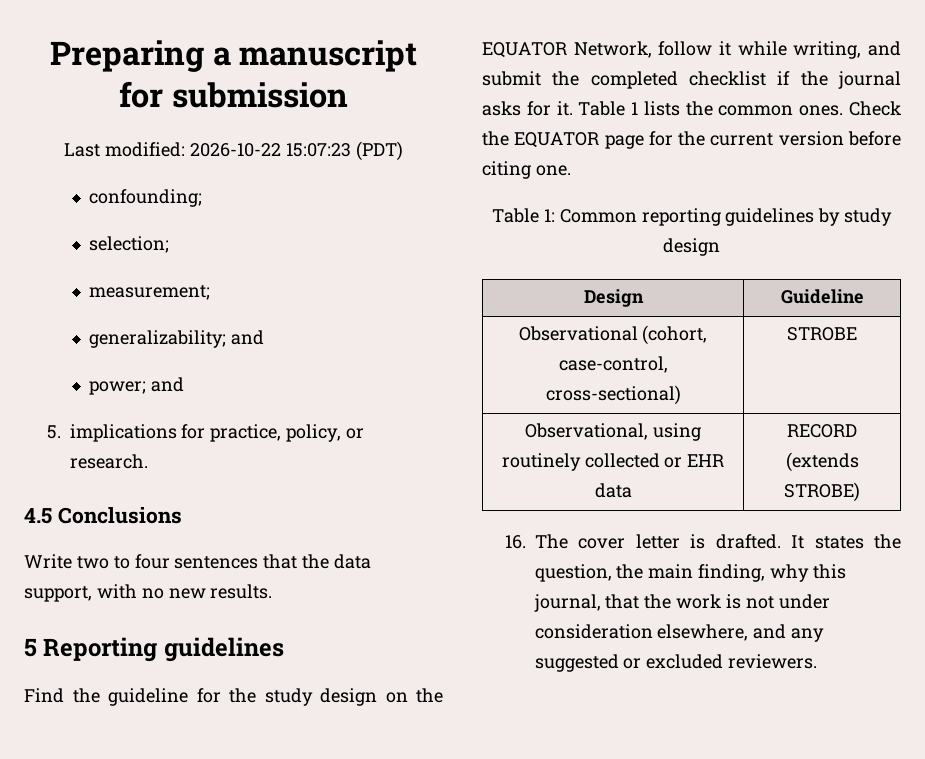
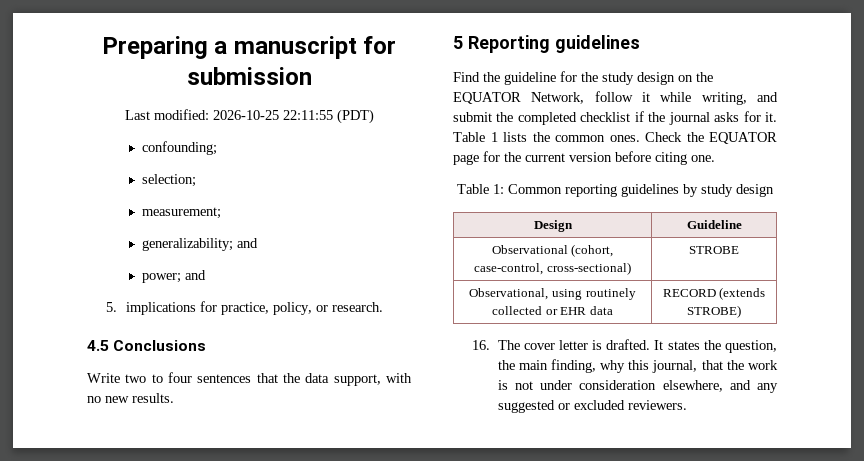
- Last modified: 2026-10-22 15:07:23 (PDT)
+ Last modified: 2026-10-25 22:11:55 (PDT)

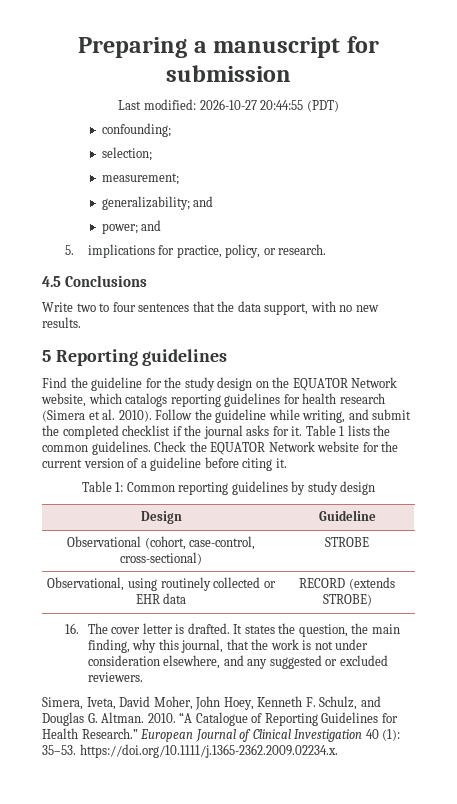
- Last modified: 2026-10-25 22:11:55 (PDT)
+ Last modified: 2026-10-27 20:44:55 (PDT)
- Find the guideline for the study design on the EQUATOR Network, follow it while writing, and submit the completed checklist if the journal asks for it.
+ Find the guideline for the study design on the EQUATOR Network website, which catalogs reporting guidelines for health research (Simera et al. 2010). Follow the guideline while writing, and submit the completed checklist if the journal asks for it.
- Table 1 lists the common ones.
+ Table 1 lists the common guidelines.
- Check the EQUATOR page for the current version before citing one.
+ Check the EQUATOR Network website for the current version of a guideline before citing it.
+ Simera, Iveta, David Moher, John Hoey, Kenneth F. Schulz, and Douglas G. Altman. 2010. “A Catalogue of Reporting Guidelines for Health Research.” European Journal of Clinical Investigation 40 (1): 35–53. https://doi.org/10.1111/j.1365-2362.2009.02234.x.

